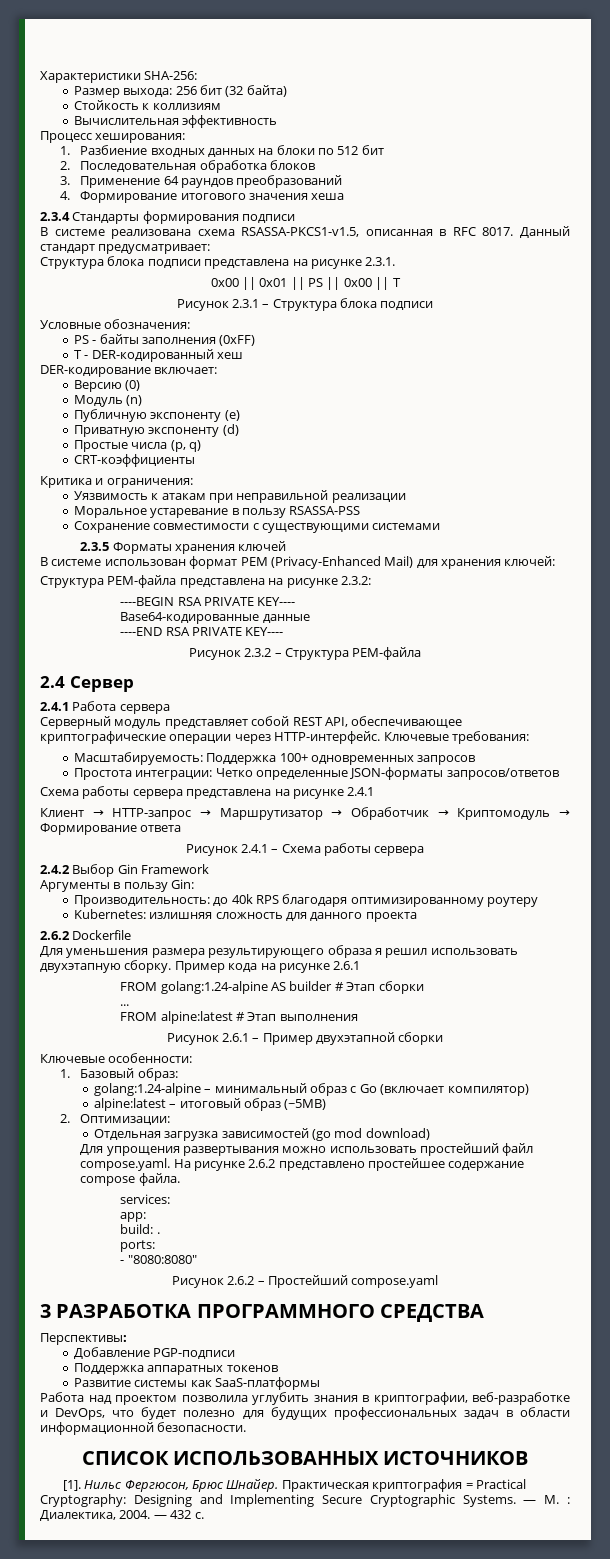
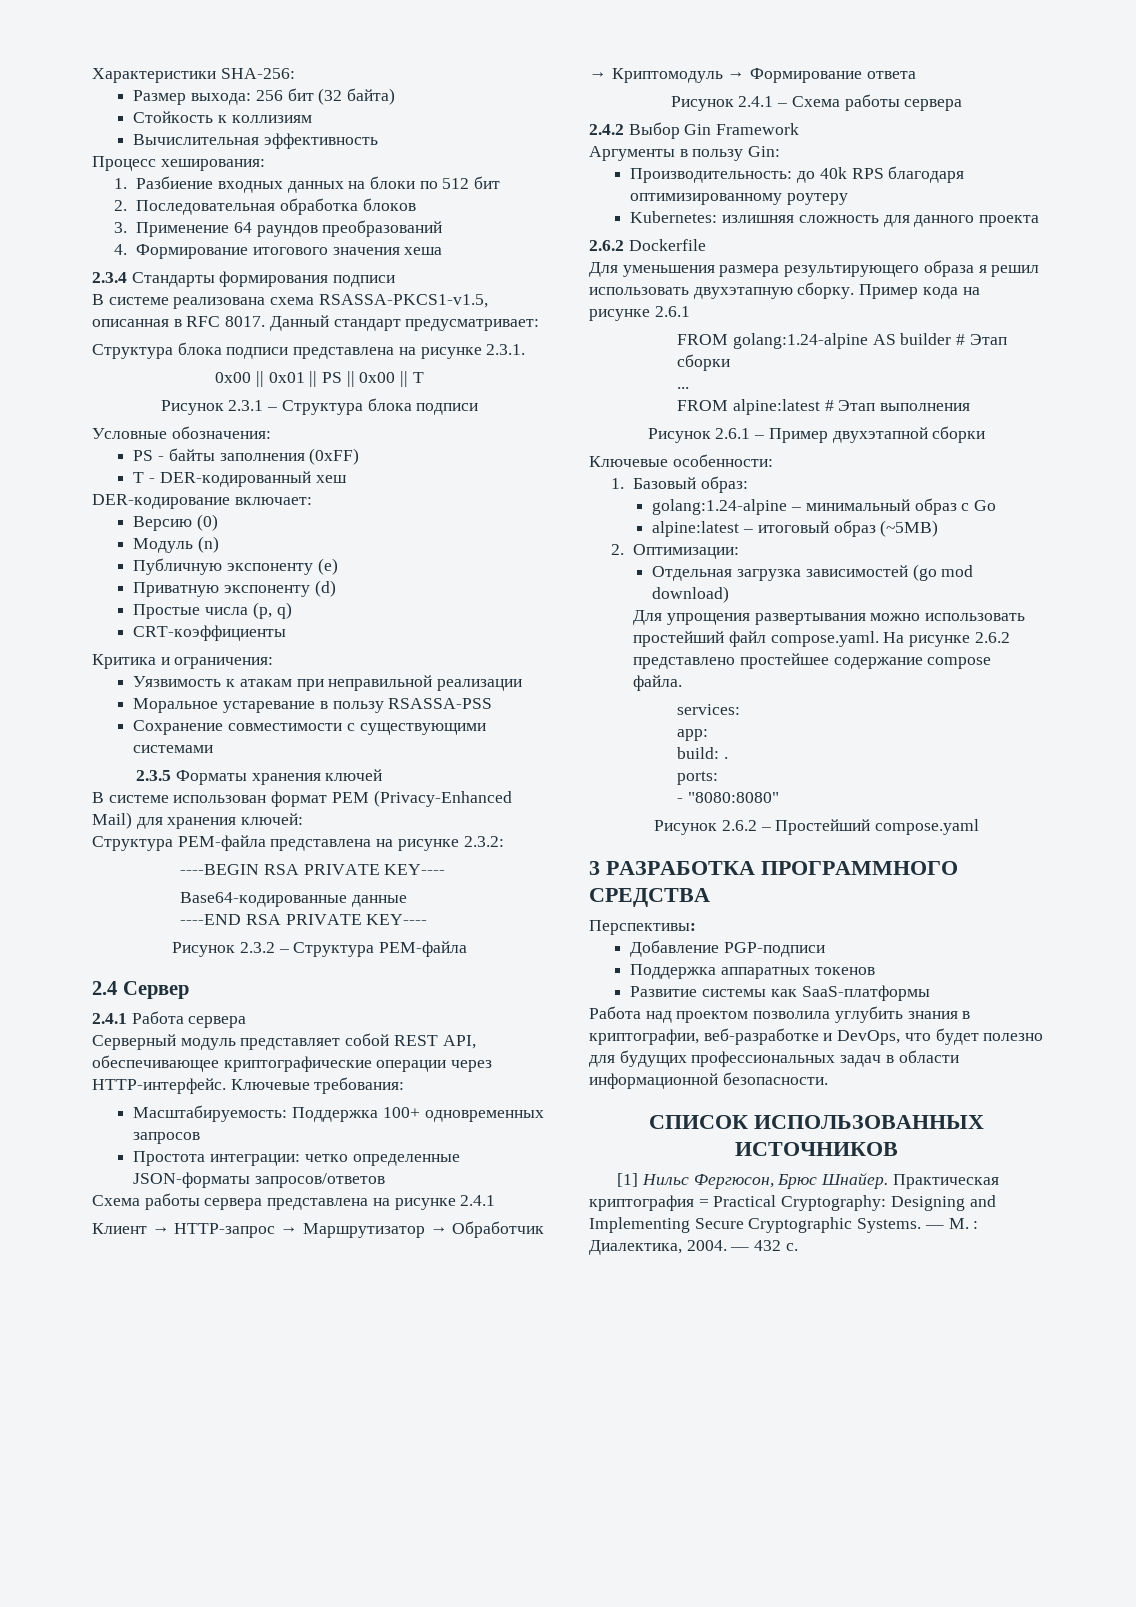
- Простота интеграции: Четко определенные JSON-форматы запросов/ответов
+ Простота интеграции: четко определенные JSON-форматы запросов/ответов
- golang:1.24-alpine – минимальный образ с Go (включает компилятор)
+ golang:1.24-alpine – минимальный образ с Go
- [1]. Нильс Фергюсон, Брюс Шнайер.
+ [1] Нильс Фергюсон, Брюс Шнайер.

